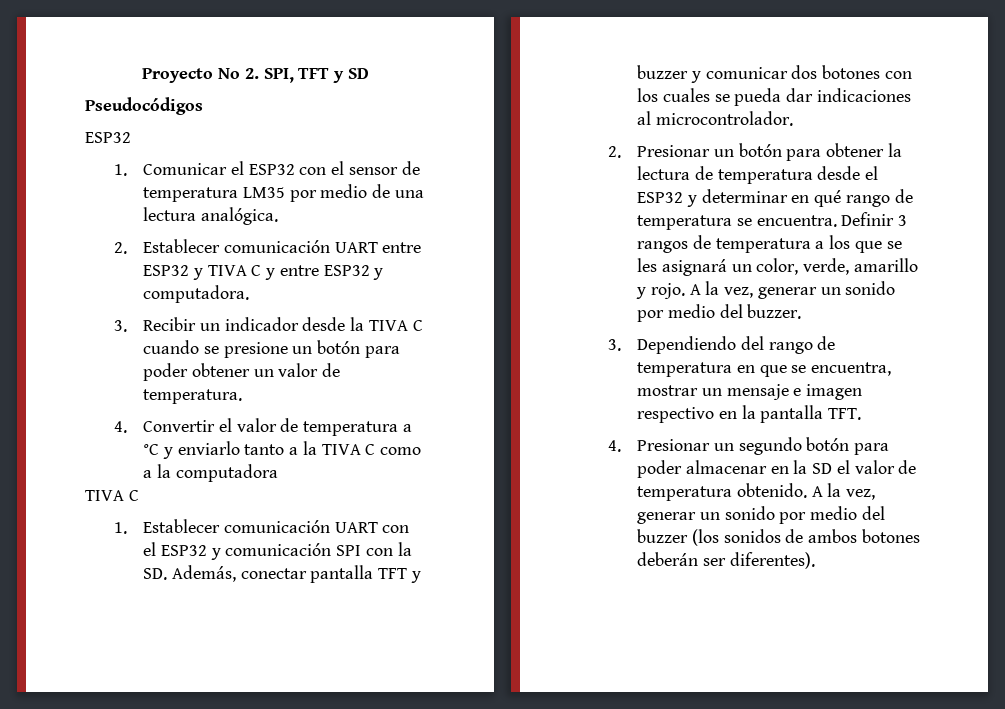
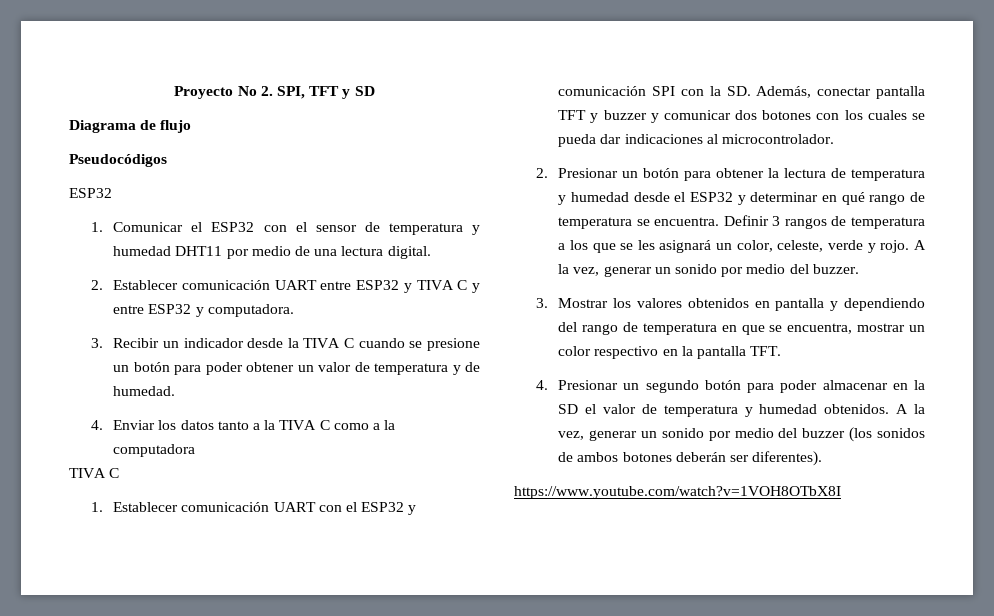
+ Diagrama de flujo
- 1. Comunicar el ESP32 con el sensor de temperatura LM35 por medio de una lectura analógica.
+ 1. Comunicar el ESP32 con el sensor de temperatura y humedad DHT11 por medio de una lectura digital.
- 3. Recibir un indicador desde la TIVA C cuando se presione un botón para poder obtener un valor de temperatura.
- 4. Convertir el valor de temperatura a °C y enviarlo tanto a la TIVA C como a la computadora
+ 3. Recibir un indicador desde la TIVA C cuando se presione un botón para poder obtener un valor de temperatura y de humedad.
+ 4. Enviar los datos tanto a la TIVA C como a la computadora
- 2. Presionar un botón para obtener la lectura de temperatura desde el ESP32 y determinar en qué rango de temperatura se encuentra.
+ 2. Presionar un botón para obtener la lectura de temperatura y humedad desde el ESP32 y determinar en qué rango de temperatura se encuentra.
- Definir 3 rangos de temperatura a los que se les asignará un color, verde, amarillo y rojo.
+ Definir 3 rangos de temperatura a los que se les asignará un color, celeste, verde y rojo.
- 3. Dependiendo del rango de temperatura en que se encuentra, mostrar un mensaje e imagen respectivo en la pantalla TFT.
+ 3. Mostrar los valores obtenidos en pantalla y dependiendo del rango de temperatura en que se encuentra, mostrar un color respectivo en la pantalla TFT.
- 4. Presionar un segundo botón para poder almacenar en la SD el valor de temperatura obtenido.
+ 4. Presionar un segundo botón para poder almacenar en la SD el valor de temperatura y humedad obtenidos.
+ https://www.youtube.com/watch?v=1VOH8OTbX8I

